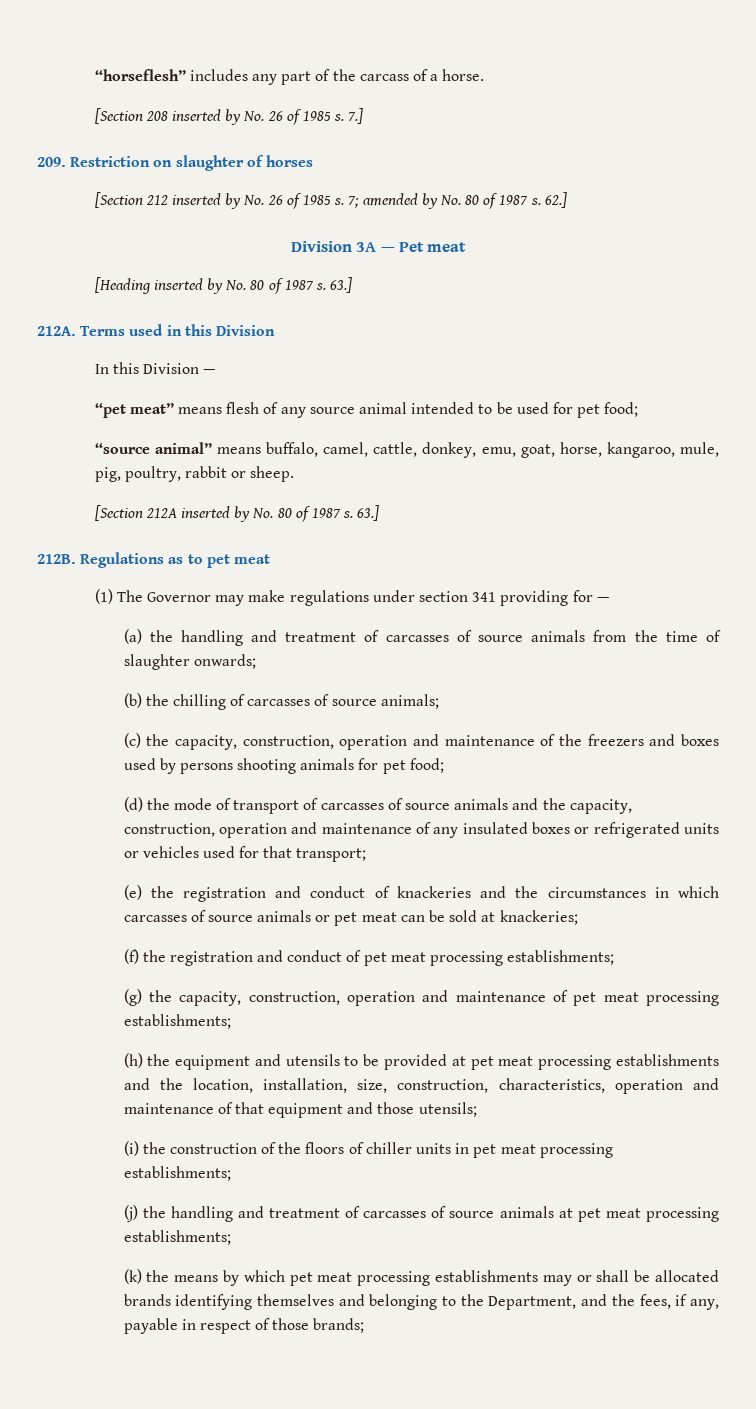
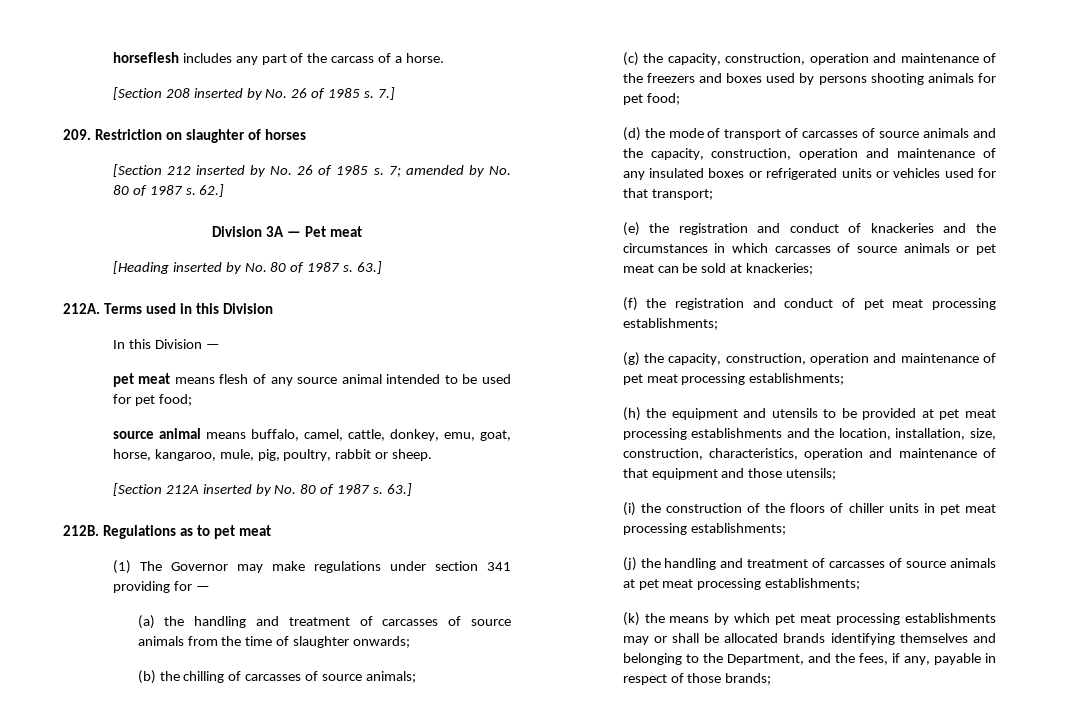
- “horseflesh” includes any part of the carcass of a horse.
+ horseflesh includes any part of the carcass of a horse.
- “pet meat” means flesh of any source animal intended to be used for pet food;
+ pet meat means flesh of any source animal intended to be used for pet food;
- “source animal” means buffalo, camel, cattle, donkey, emu, goat, horse, kangaroo, mule, pig, poultry, rabbit or sheep.
+ source animal means buffalo, camel, cattle, donkey, emu, goat, horse, kangaroo, mule, pig, poultry, rabbit or sheep.

